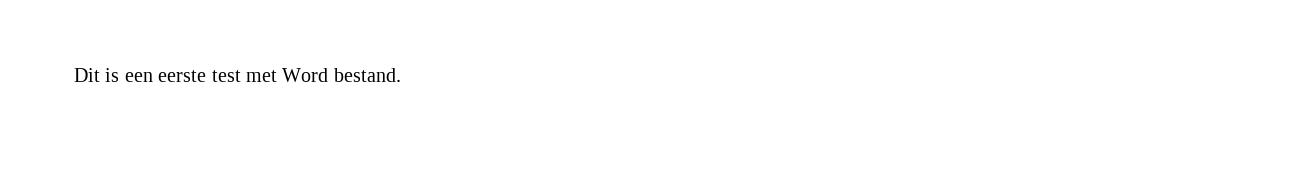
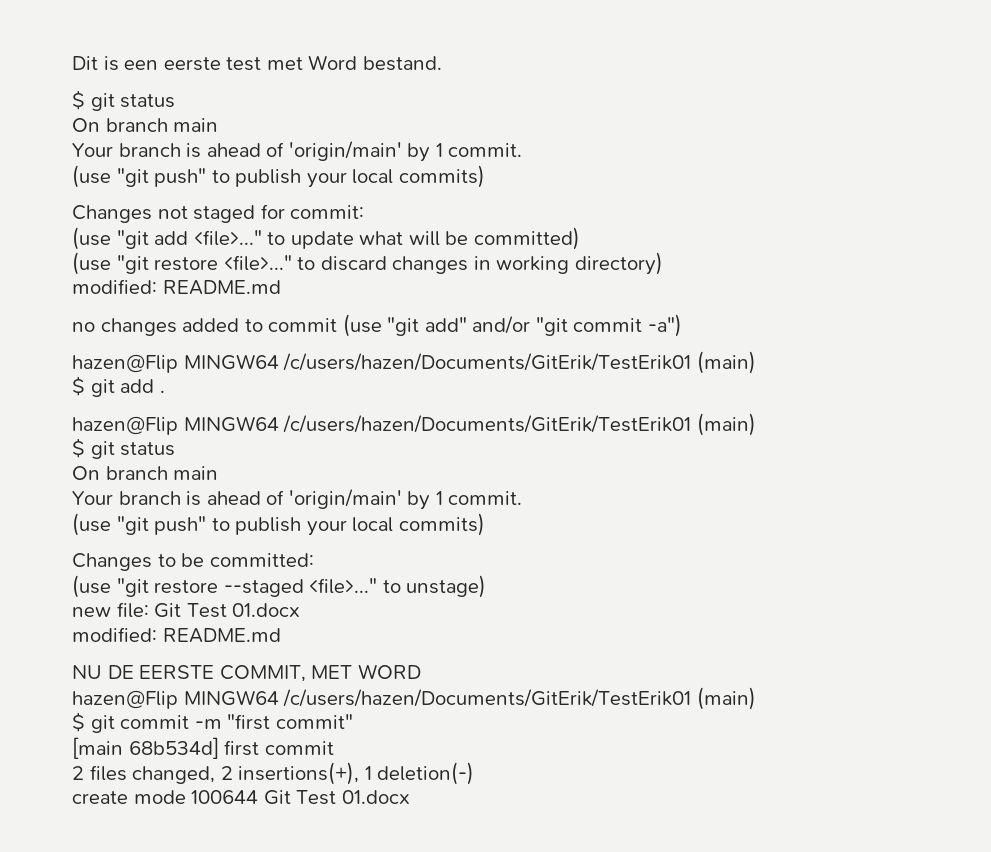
  Dit is een eerste test met Word bestand.
+ $ git status
+ On branch main
+ Your branch is ahead of 'origin/main' by 1 commit.
+ (use "git push" to publish your local commits)
+ Changes not staged for commit:
+ (use "git add <file>..." to update what will be committed)
+ (use "git restore <file>..." to discard changes in working directory)
+ modified: README.md
+ no changes added to commit (use "git add" and/or "git commit -a")
+ hazen@Flip MINGW64 /c/users/hazen/Documents/GitErik/TestErik01 (main)
+ $ git add .
+ hazen@Flip MINGW64 /c/users/hazen/Documents/GitErik/TestErik01 (main)
+ $ git status
+ On branch main
+ Your branch is ahead of 'origin/main' by 1 commit.
+ (use "git push" to publish your local commits)
+ Changes to be committed:
+ (use "git restore --staged <file>..." to unstage)
+ new file: Git Test 01.docx
+ modified: README.md
+ NU DE EERSTE COMMIT, MET WORD
+ hazen@Flip MINGW64 /c/users/hazen/Documents/GitErik/TestErik01 (main)
+ $ git commit -m "first commit"
+ [main 68b534d] first commit
+ 2 files changed, 2 insertions(+), 1 deletion(-)
+ create mode 100644 Git Test 01.docx

